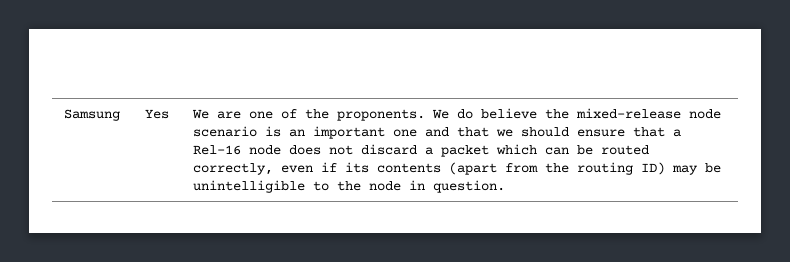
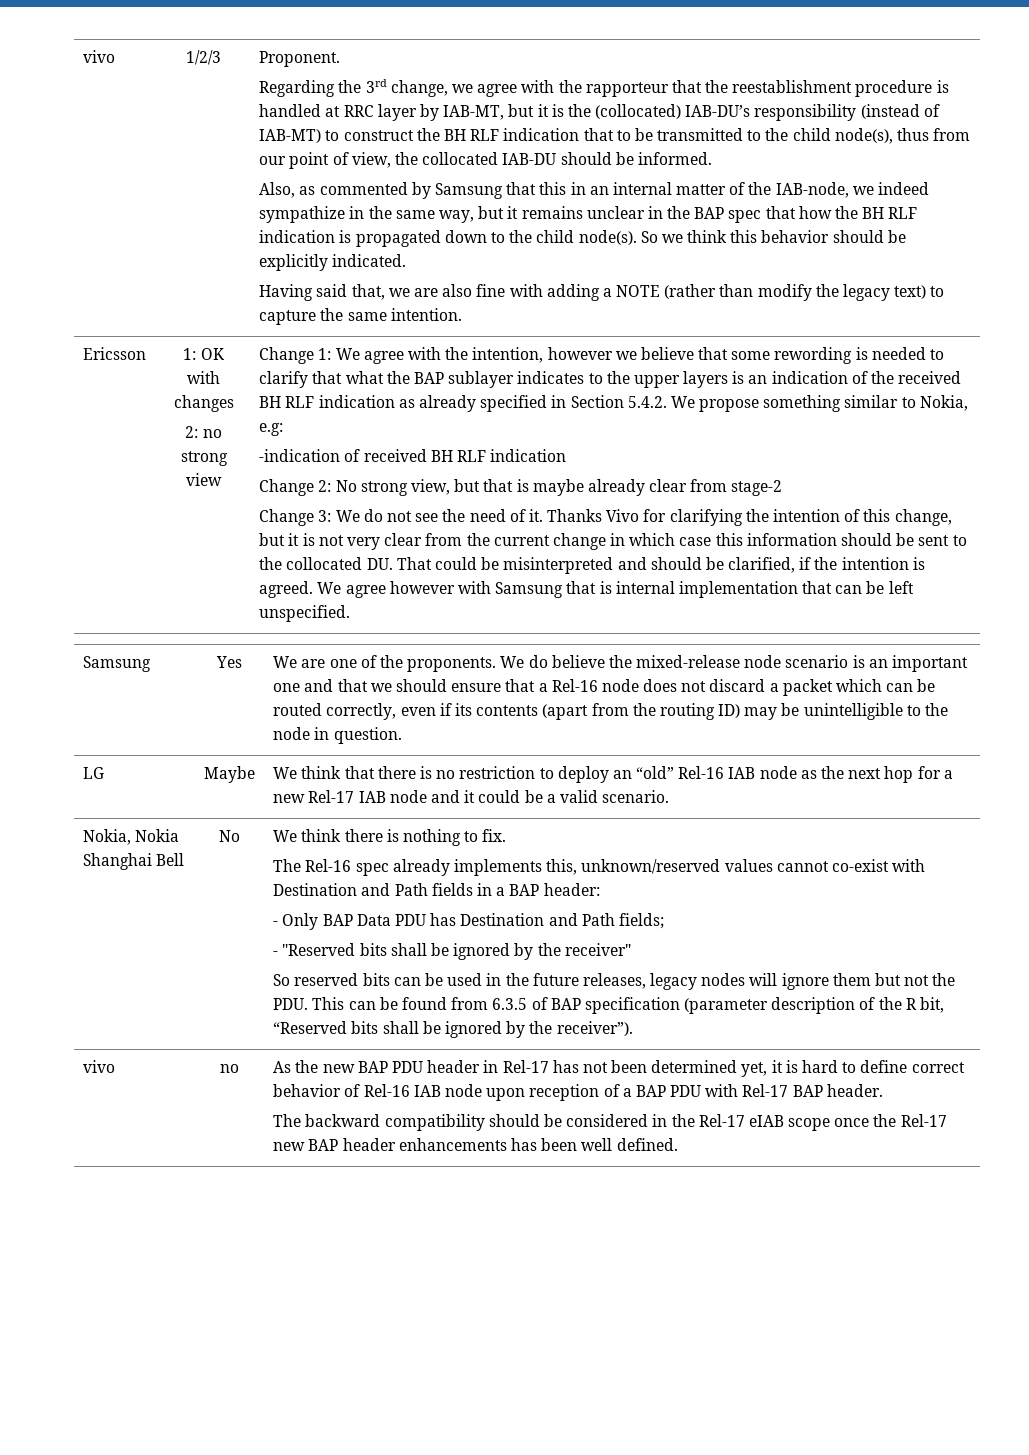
+ vivo | 1/2/3 | Proponent.
+ Regarding the 3rd change, we agree with the rapporteur that the reestablishment procedure is handled at RRC layer by IAB-MT, but it is the (collocated) IAB-DU’s responsibility (instead of IAB-MT) to construct the BH RLF indication that to be transmitted to the child node(s), thus from our point of view, the collocated IAB-DU should be informed.
+ Also, as commented by Samsung that this in an internal matter of the IAB-node, we indeed sympathize in the same way, but it remains unclear in the BAP spec that how the BH RLF indication is propagated down to the child node(s). So we think this behavior should be explicitly indicated.
+ Having said that, we are also fine with adding a NOTE (rather than modify the legacy text) to capture the same intention.
+ Ericsson | 1: OK with changes
+ 2: no strong view | Change 1: We agree with the intention, however we believe that some rewording is needed to clarify that what the BAP sublayer indicates to the upper layers is an indication of the received BH RLF indication as already specified in Section 5.4.2. We propose something similar to Nokia, e.g:
+ -indication of received BH RLF indication
+ Change 2: No strong view, but that is maybe already clear from stage-2
+ Change 3: We do not see the need of it. Thanks Vivo for clarifying the intention of this change, but it is not very clear from the current change in which case this information should be sent to the collocated DU. That could be misinterpreted and should be clarified, if the intention is agreed. We agree however with Samsung that is internal implementation that can be left unspecified.
+ LG | Maybe | We think that there is no restriction to deploy an “old” Rel-16 IAB node as the next hop for a new Rel-17 IAB node and it could be a valid scenario.
+ Nokia, Nokia Shanghai Bell | No | We think there is nothing to fix.
+ The Rel-16 spec already implements this, unknown/reserved values cannot co-exist with Destination and Path fields in a BAP header:
+ - Only BAP Data PDU has Destination and Path fields;
+ - "Reserved bits shall be ignored by the receiver"
+ So reserved bits can be used in the future releases, legacy nodes will ignore them but not the PDU. This can be found from 6.3.5 of BAP specification (parameter description of the R bit, “Reserved bits shall be ignored by the receiver”).
+ vivo | no | As the new BAP PDU header in Rel-17 has not been determined yet, it is hard to define correct behavior of Rel-16 IAB node upon reception of a BAP PDU with Rel-17 BAP header.
+ The backward compatibility should be considered in the Rel-17 eIAB scope once the Rel-17 new BAP header enhancements has been well defined.

